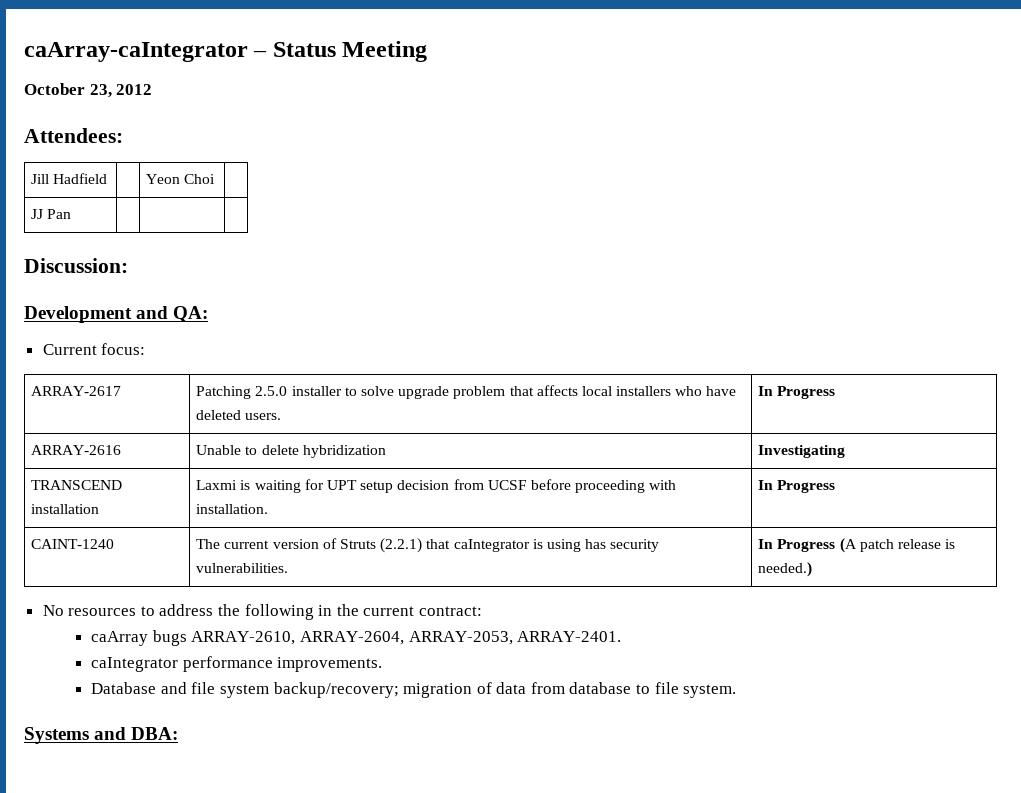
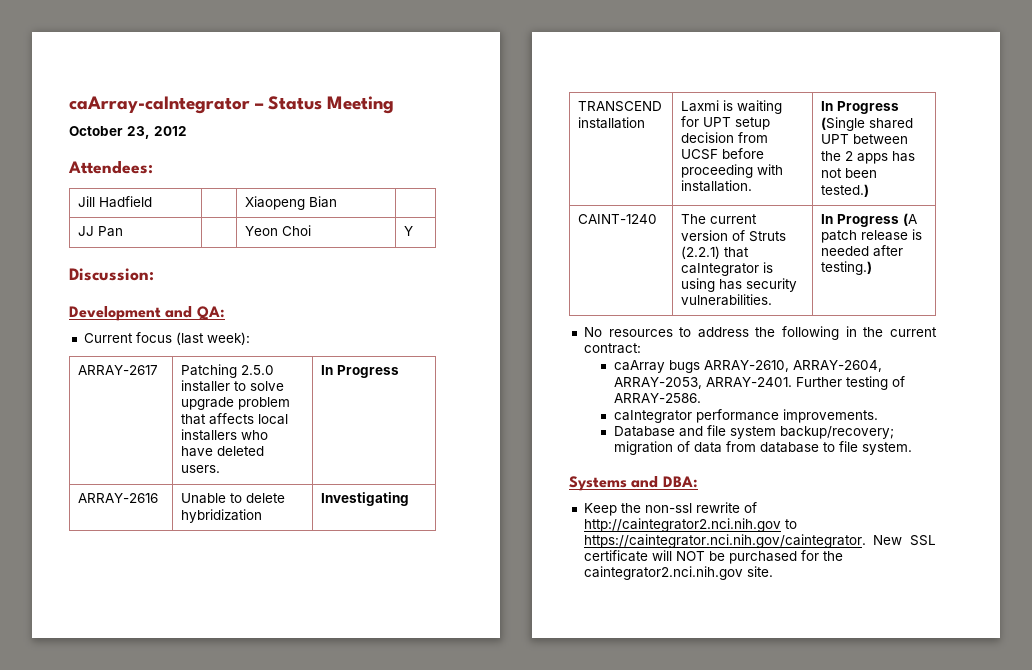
- Jill Hadfield | | Yeon Choi |
+ Jill Hadfield | | Xiaopeng Bian |
- JJ Pan | | |
+ JJ Pan | | Yeon Choi | Y
- Current focus:
+ Current focus (last week):
- TRANSCEND installation | Laxmi is waiting for UPT setup decision from UCSF before proceeding with installation. | In Progress
+ TRANSCEND installation | Laxmi is waiting for UPT setup decision from UCSF before proceeding with installation. | In Progress (Single shared UPT between the 2 apps has not been tested.)
- CAINT-1240 | The current version of Struts (2.2.1) that caIntegrator is using has security vulnerabilities. | In Progress (A patch release is needed.)
+ CAINT-1240 | The current version of Struts (2.2.1) that caIntegrator is using has security vulnerabilities. | In Progress (A patch release is needed after testing.)
+ Further testing of ARRAY-2586.
+ Keep the non-ssl rewrite of http://caintegrator2.nci.nih.gov to https://caintegrator.nci.nih.gov/caintegrator. New SSL certificate will NOT be purchased for the caintegrator2.nci.nih.gov site.

